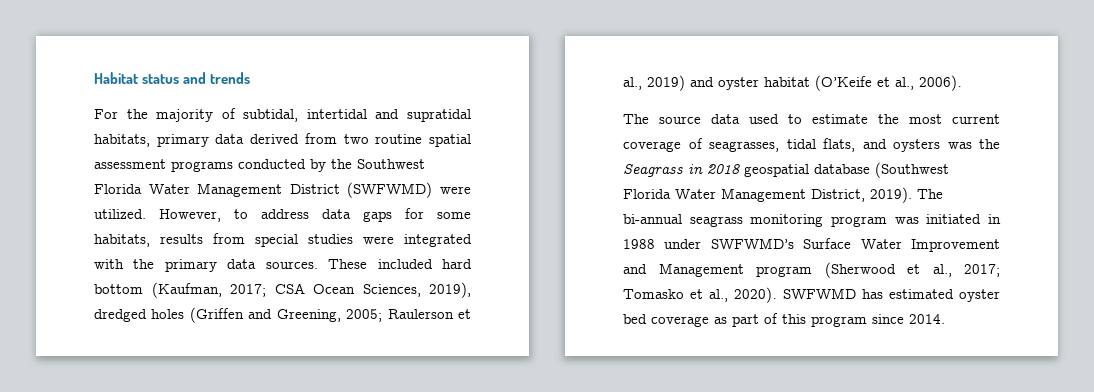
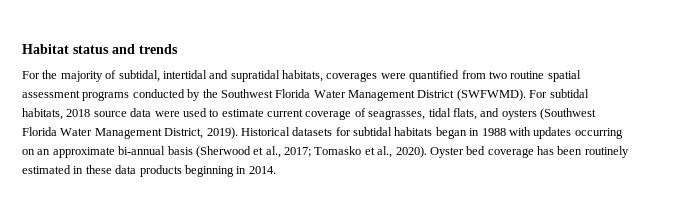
- For the majority of subtidal, intertidal and supratidal habitats, primary data derived from two routine spatial assessment programs conducted by the Southwest Florida Water Management District (SWFWMD) were utilized. However, to address data gaps for some habitats, results from special studies were integrated with the primary data sources. These included hard bottom (Kaufman, 2017; CSA Ocean Sciences, 2019), dredged holes (Griffen and Greening, 2005; Raulerson et al., 2019) and oyster habitat (O’Keife et al., 2006).
- The source data used to estimate the most current coverage of seagrasses, tidal flats, and oysters was the Seagrass in 2018 geospatial database (Southwest Florida Water Management District, 2019).
+ For the majority of subtidal, intertidal and supratidal habitats, coverages were quantified from two routine spatial assessment programs conducted by the Southwest Florida Water Management District (SWFWMD). For subtidal habitats, 2018 source data were used to estimate current coverage of seagrasses, tidal flats, and oysters (Southwest Florida Water Management District, 2019).
- The bi-annual seagrass monitoring program was initiated in 1988 under SWFWMD’s Surface Water Improvement and Management program (Sherwood et al., 2017; Tomasko et al., 2020).
+ Historical datasets for subtidal habitats began in 1988 with updates occurring on an approximate bi-annual basis (Sherwood et al., 2017; Tomasko et al., 2020).
- SWFWMD has estimated oyster bed coverage as part of this program since 2014.
+ Oyster bed coverage has been routinely estimated in these data products beginning in 2014.

